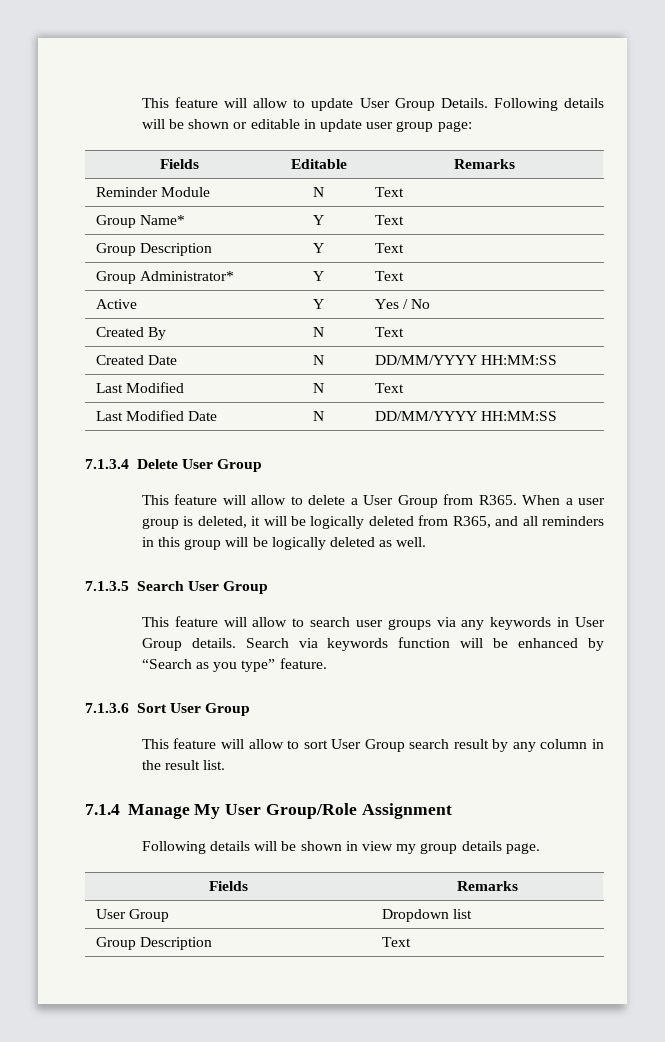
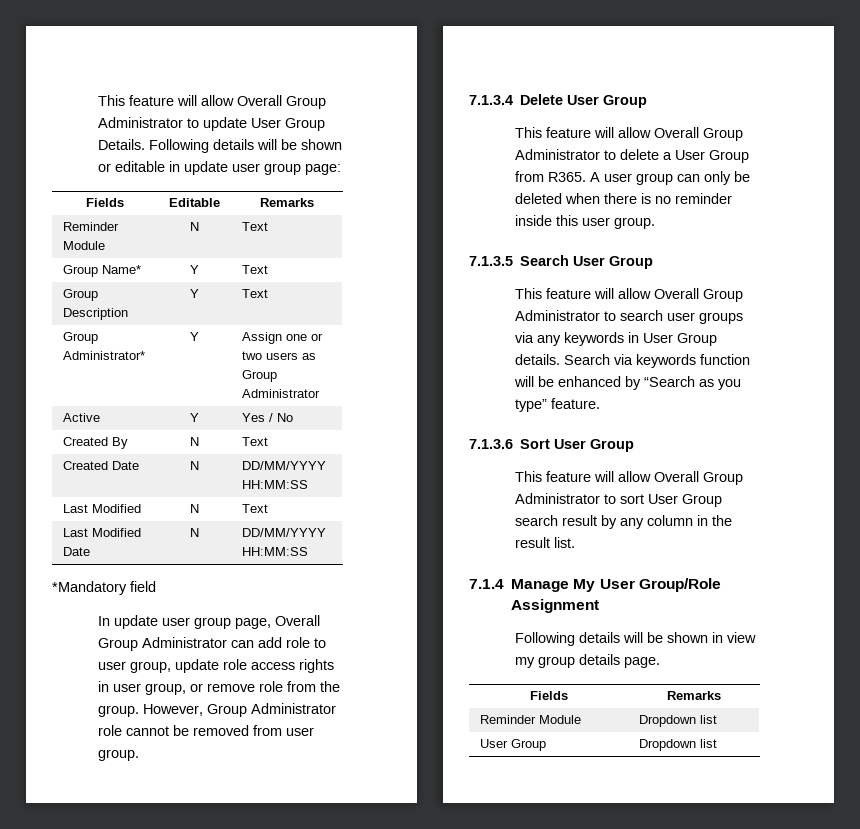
- This feature will allow to update User Group Details.
+ This feature will allow Overall Group Administrator to update User Group Details.
- Group Administrator* | Y | Text
+ Group Administrator* | Y | Assign one or two users as Group Administrator
+ *Mandatory field
+ In update user group page, Overall Group Administrator can add role to user group, update role access rights in user group, or remove role from the group. However, Group Administrator role cannot be removed from user group.
- This feature will allow to delete a User Group from R365.
+ This feature will allow Overall Group Administrator to delete a User Group from R365.
- When a user group is deleted, it will be logically deleted from R365, and all reminders in this group will be logically deleted as well.
+ A user group can only be deleted when there is no reminder inside this user group.
- This feature will allow to search user groups via any keywords in User Group details.
+ This feature will allow Overall Group Administrator to search user groups via any keywords in User Group details.
- This feature will allow to sort User Group search result by any column in the result list.
+ This feature will allow Overall Group Administrator to sort User Group search result by any column in the result list.
+ Reminder Module | Dropdown list
- Group Description | Text

